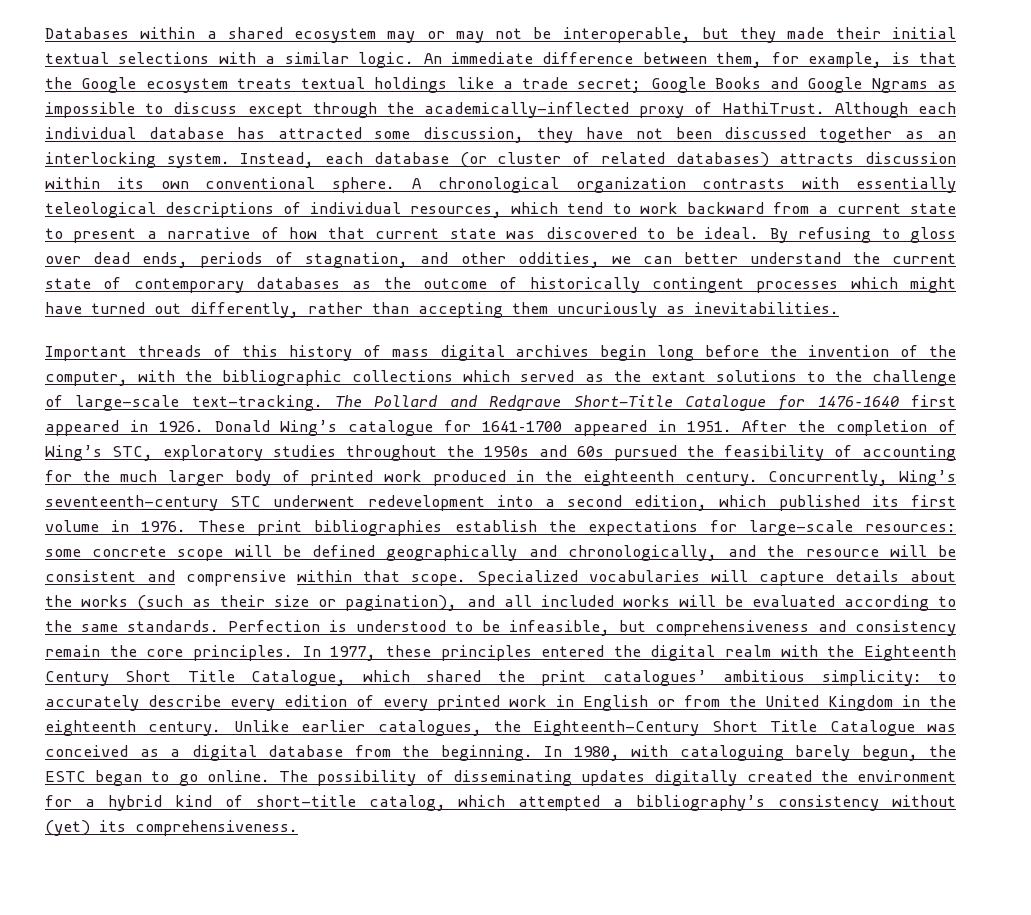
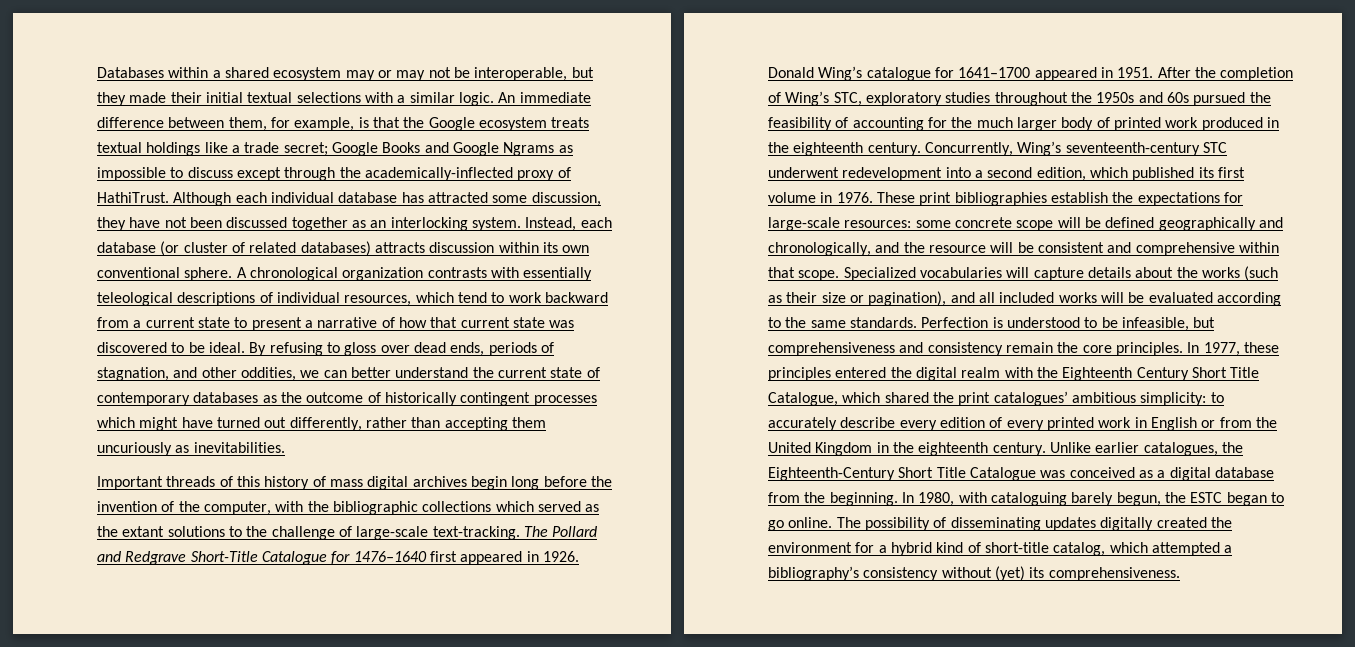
- These print bibliographies establish the expectations for large-scale resources: some concrete scope will be defined geographically and chronologically, and the resource will be consistent and comprensive within that scope.
+ These print bibliographies establish the expectations for large-scale resources: some concrete scope will be defined geographically and chronologically, and the resource will be consistent and comprehensive within that scope.

